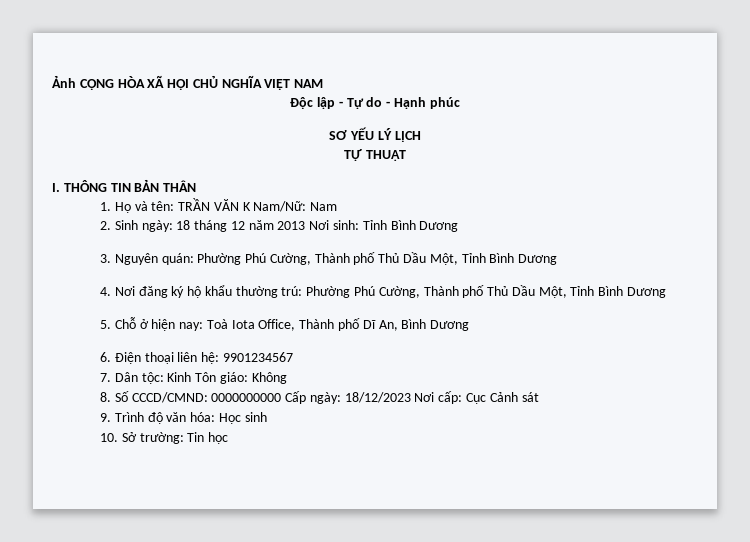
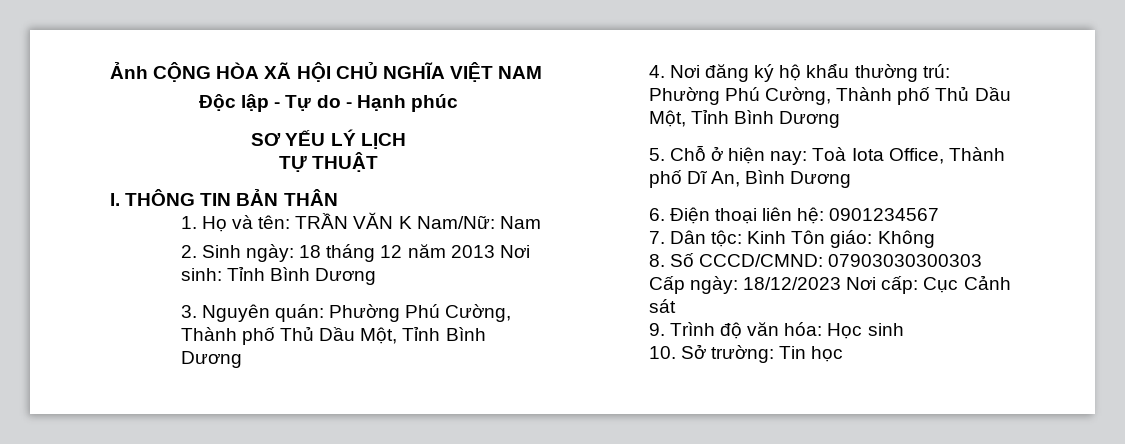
- 6. Điện thoại liên hệ: 9901234567
+ 6. Điện thoại liên hệ: 0901234567
- 8. Số CCCD/CMND: 0000000000 Cấp ngày: 18/12/2023 Nơi cấp: Cục Cảnh sát
+ 8. Số CCCD/CMND: 07903030300303 Cấp ngày: 18/12/2023 Nơi cấp: Cục Cảnh sát

